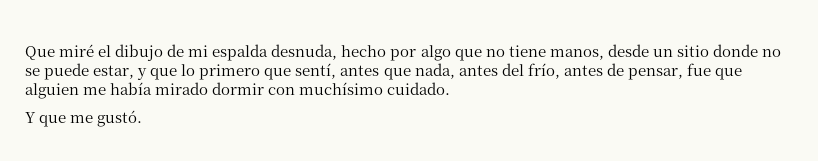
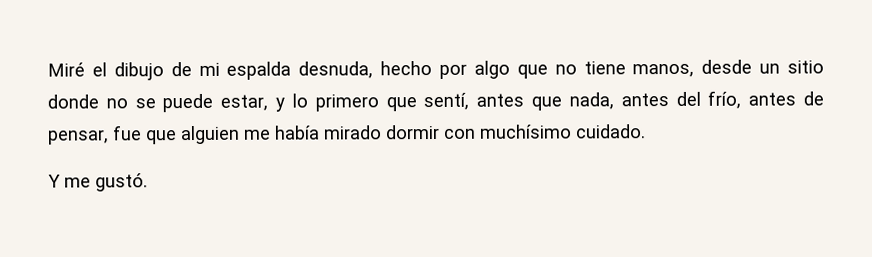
- Que miré el dibujo de mi espalda desnuda, hecho por algo que no tiene manos, desde un sitio donde no se puede estar, y que lo primero que sentí, antes que nada, antes del frío, antes de pensar, fue que alguien me había mirado dormir con muchísimo cuidado.
+ Miré el dibujo de mi espalda desnuda, hecho por algo que no tiene manos, desde un sitio donde no se puede estar, y lo primero que sentí, antes que nada, antes del frío, antes de pensar, fue que alguien me había mirado dormir con muchísimo cuidado.
- Y que me gustó.
+ Y me gustó.

